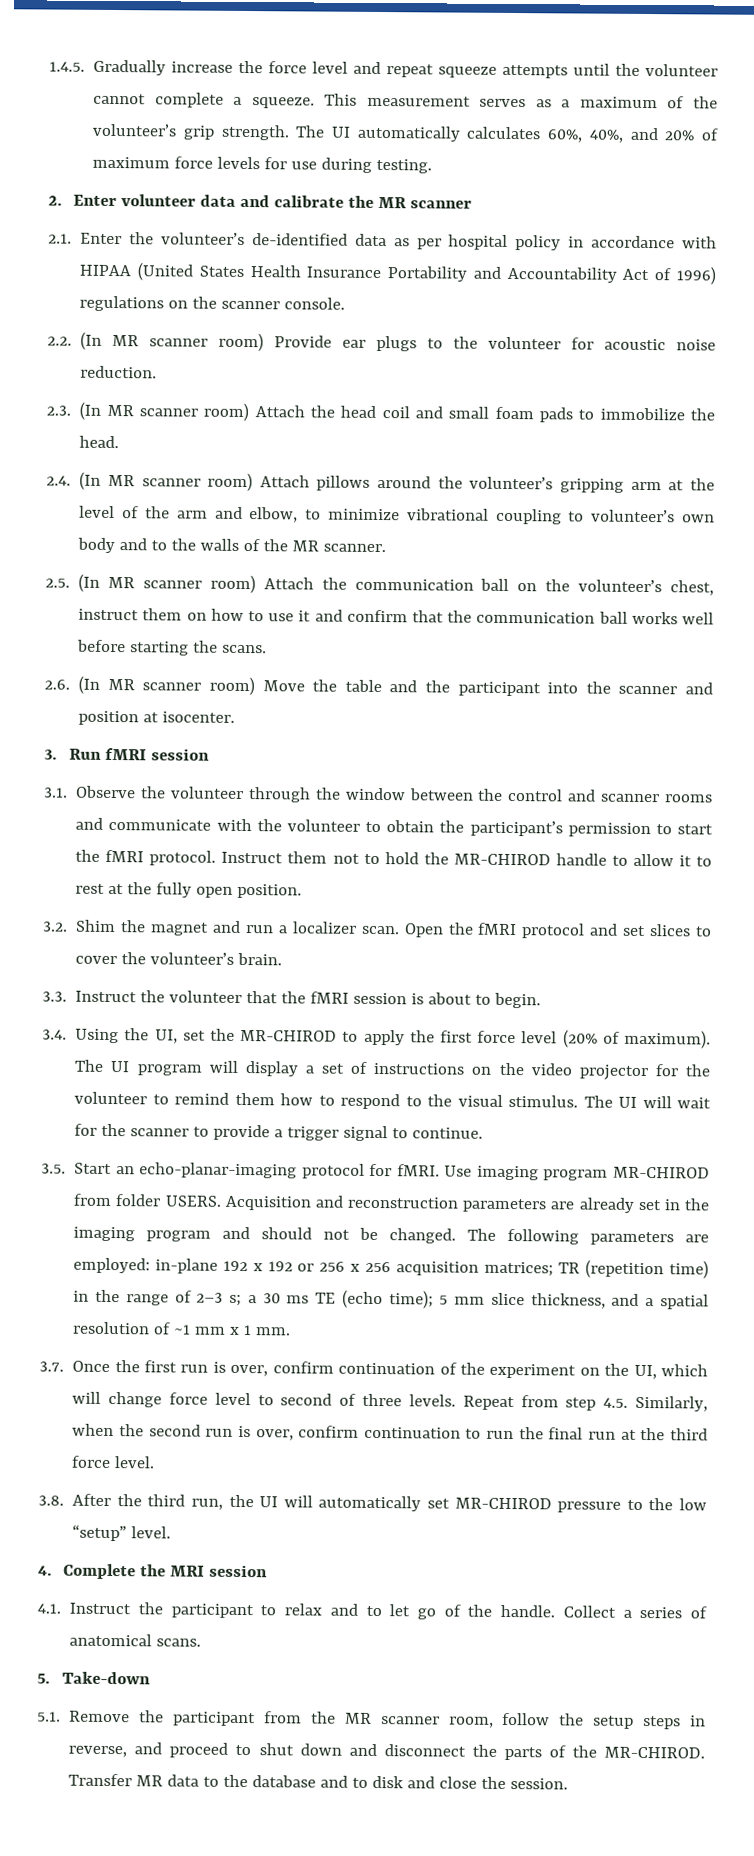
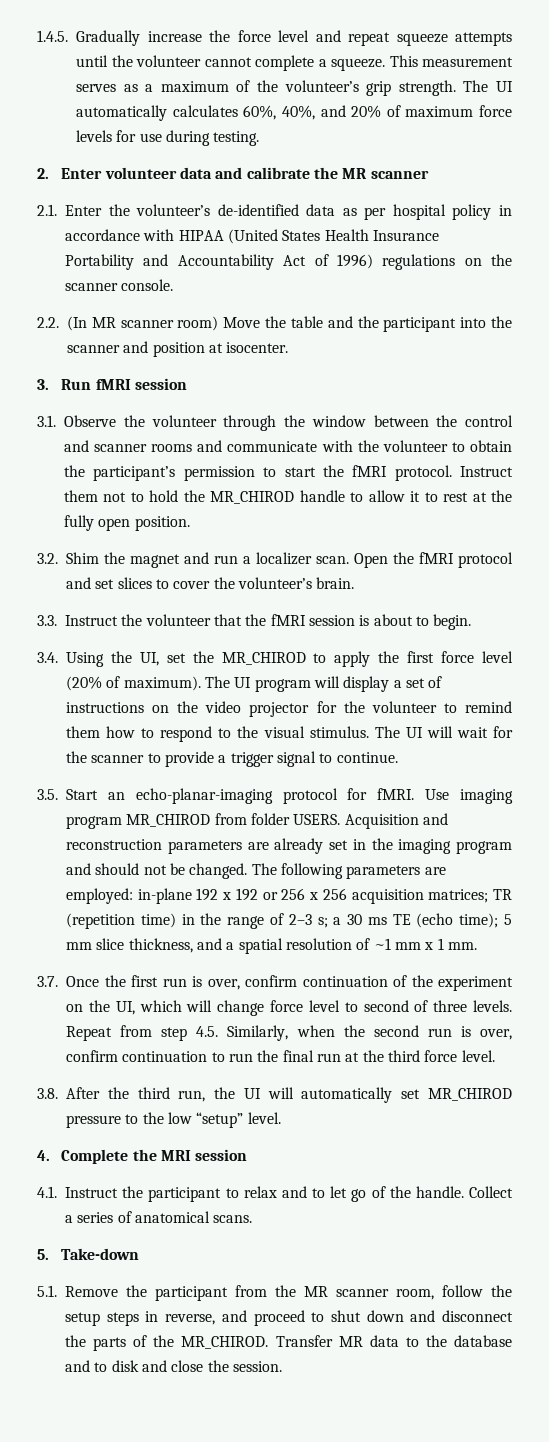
- 2.2. (In MR scanner room) Provide ear plugs to the volunteer for acoustic noise reduction.
- 2.3. (In MR scanner room) Attach the head coil and small foam pads to immobilize the head.
- 2.4. (In MR scanner room) Attach pillows around the volunteer’s gripping arm at the level of the arm and elbow, to minimize vibrational coupling to volunteer’s own body and to the walls of the MR scanner.
- 2.5. (In MR scanner room) Attach the communication ball on the volunteer’s chest, instruct them on how to use it and confirm that the communication ball works well before starting the scans.
- 2.6. (In MR scanner room) Move the table and the participant into the scanner and position at isocenter.
+ 2.2. (In MR scanner room) Move the table and the participant into the scanner and position at isocenter.
- Instruct them not to hold the MR-CHIROD handle to allow it to rest at the fully open position.
+ Instruct them not to hold the MR_CHIROD handle to allow it to rest at the fully open position.
- 3.4. Using the UI, set the MR-CHIROD to apply the first force level (20% of maximum).
+ 3.4. Using the UI, set the MR_CHIROD to apply the first force level (20% of maximum).
- Use imaging program MR-CHIROD from folder USERS.
+ Use imaging program MR_CHIROD from folder USERS.
- 3.8. After the third run, the UI will automatically set MR-CHIROD pressure to the low “setup” level.
+ 3.8. After the third run, the UI will automatically set MR_CHIROD pressure to the low “setup” level.
- 5.1. Remove the participant from the MR scanner room, follow the setup steps in reverse, and proceed to shut down and disconnect the parts of the MR-CHIROD.
+ 5.1. Remove the participant from the MR scanner room, follow the setup steps in reverse, and proceed to shut down and disconnect the parts of the MR_CHIROD.

